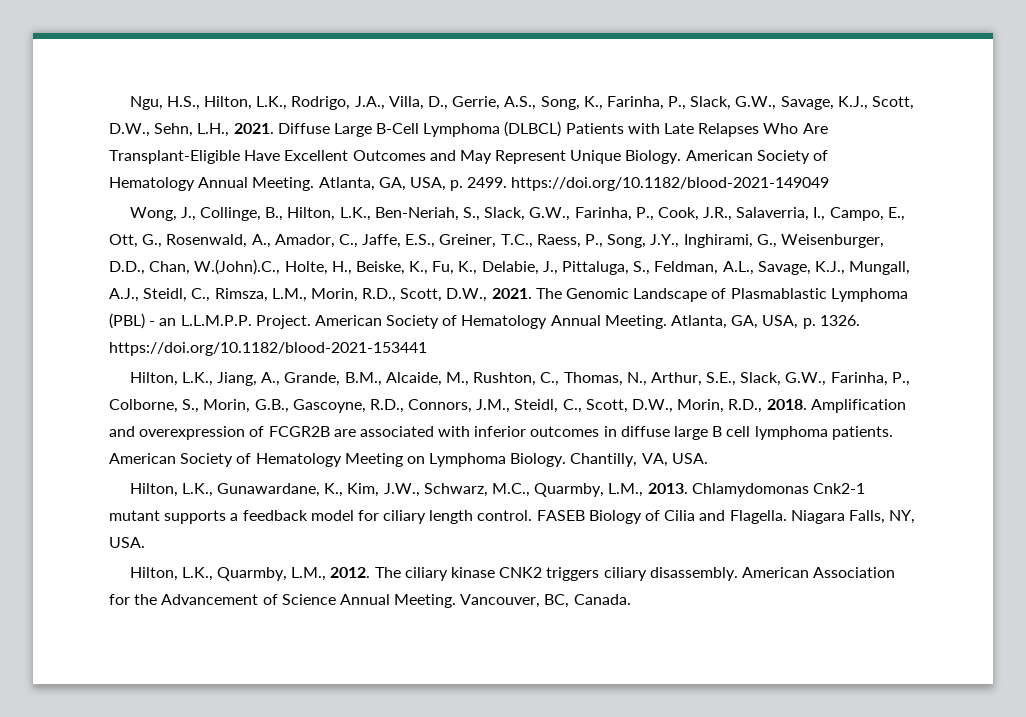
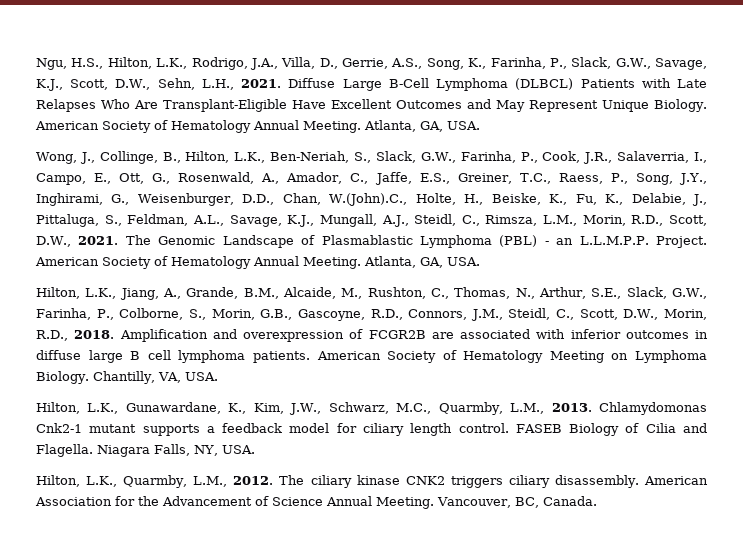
- Diffuse Large B-Cell Lymphoma (DLBCL) Patients with Late Relapses Who Are Transplant-Eligible Have Excellent Outcomes and May Represent Unique Biology. American Society of Hematology Annual Meeting. Atlanta, GA, USA, p. 2499. https://doi.org/10.1182/blood-2021-149049
+ Diffuse Large B-Cell Lymphoma (DLBCL) Patients with Late Relapses Who Are Transplant-Eligible Have Excellent Outcomes and May Represent Unique Biology. American Society of Hematology Annual Meeting. Atlanta, GA, USA.
- The Genomic Landscape of Plasmablastic Lymphoma (PBL) - an L.L.M.P.P. Project. American Society of Hematology Annual Meeting. Atlanta, GA, USA, p. 1326. https://doi.org/10.1182/blood-2021-153441
+ The Genomic Landscape of Plasmablastic Lymphoma (PBL) - an L.L.M.P.P. Project. American Society of Hematology Annual Meeting. Atlanta, GA, USA.

